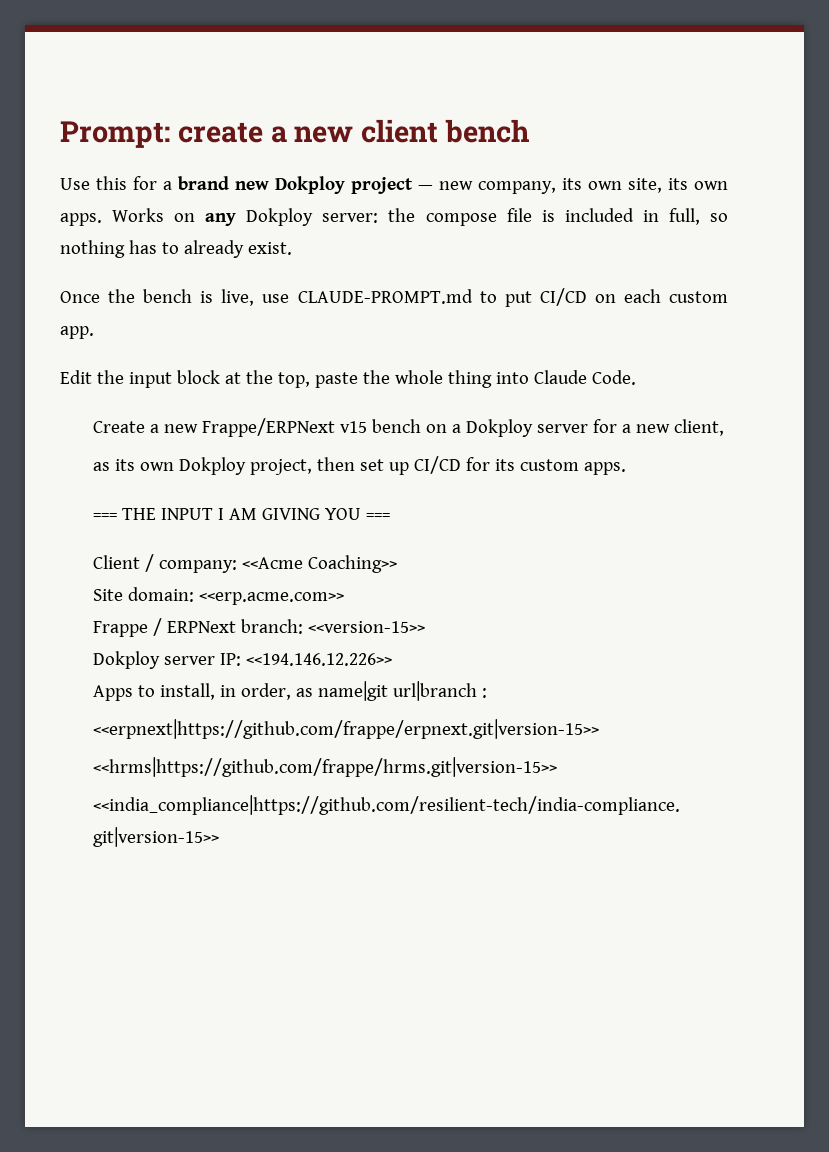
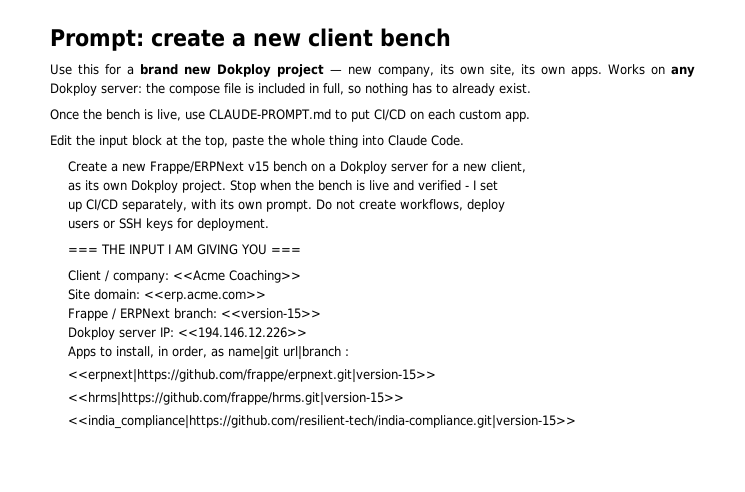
- as its own Dokploy project, then set up CI/CD for its custom apps.
+ as its own Dokploy project. Stop when the bench is live and verified - I set
+ up CI/CD separately, with its own prompt. Do not create workflows, deploy
+ users or SSH keys for deployment.

